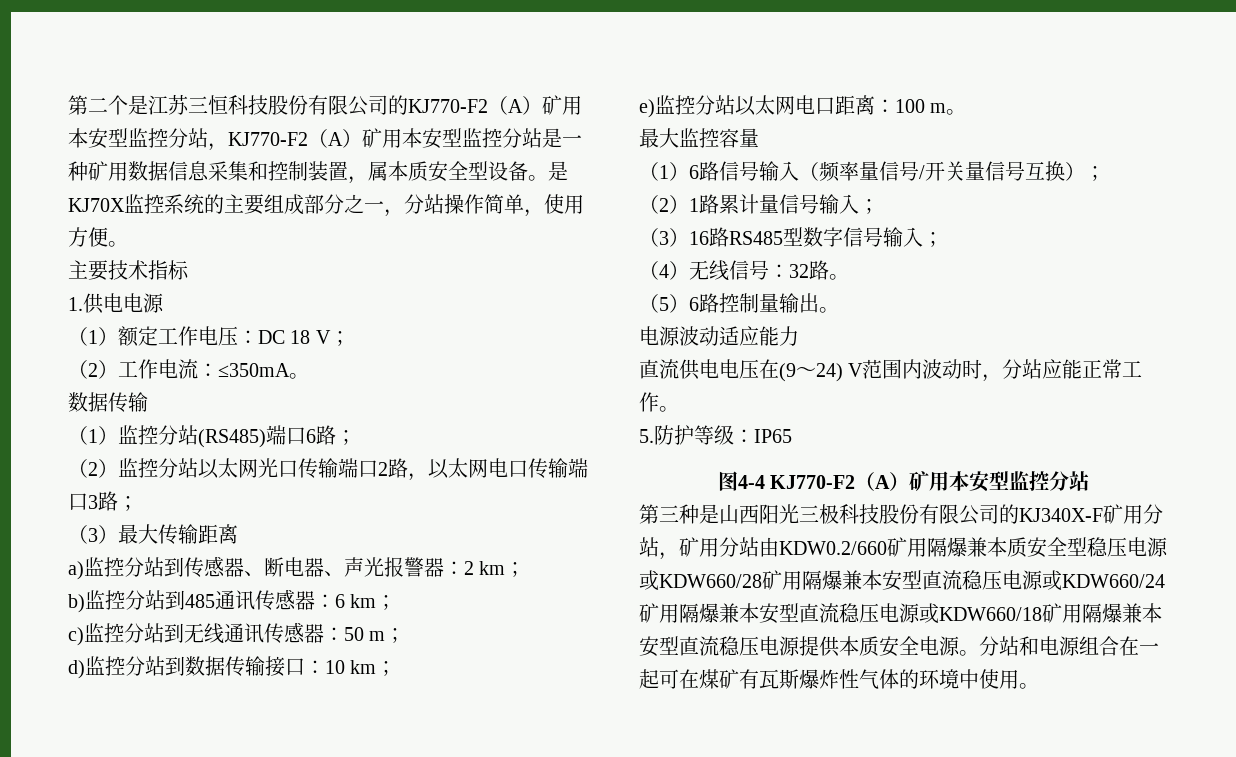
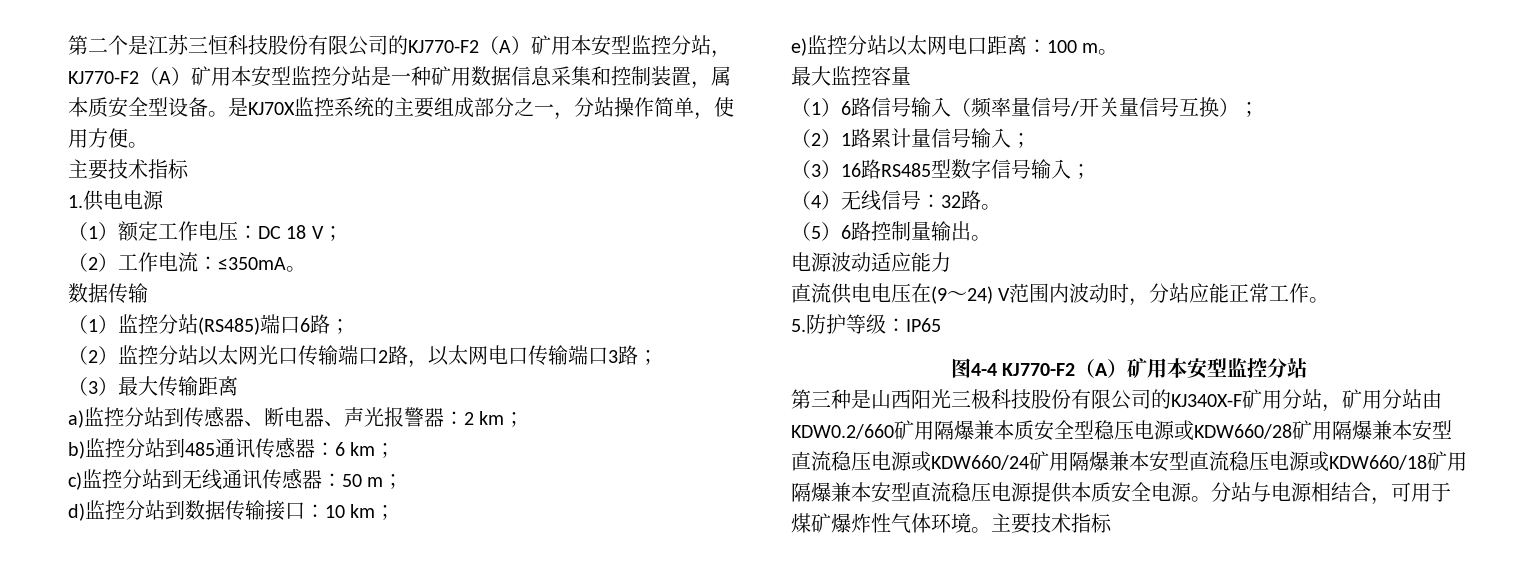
- 分站和电源组合在一起可在煤矿有瓦斯爆炸性气体的环境中使用。
+ 分站与电源相结合，可用于煤矿爆炸性气体环境。主要技术指标

